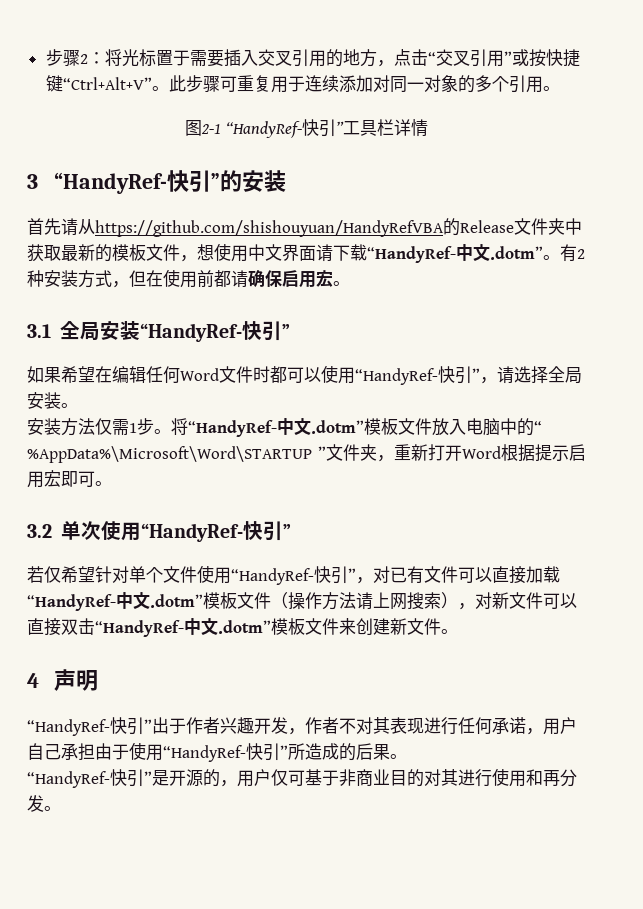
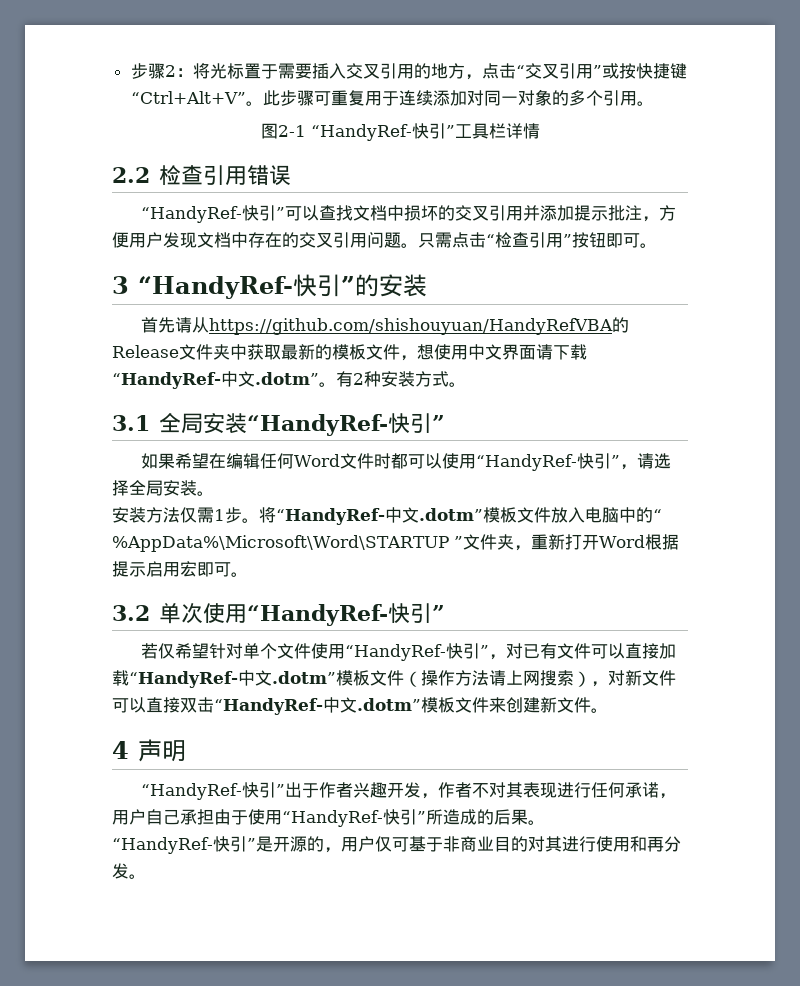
+ 2.2检查引用错误
+ “HandyRef-快引”可以查找文档中损坏的交叉引用并添加提示批注，方便用户发现文档中存在的交叉引用问题。只需点击“检查引用”按钮即可。
- 有2种安装方式，但在使用前都请确保启用宏。
+ 有2种安装方式。

